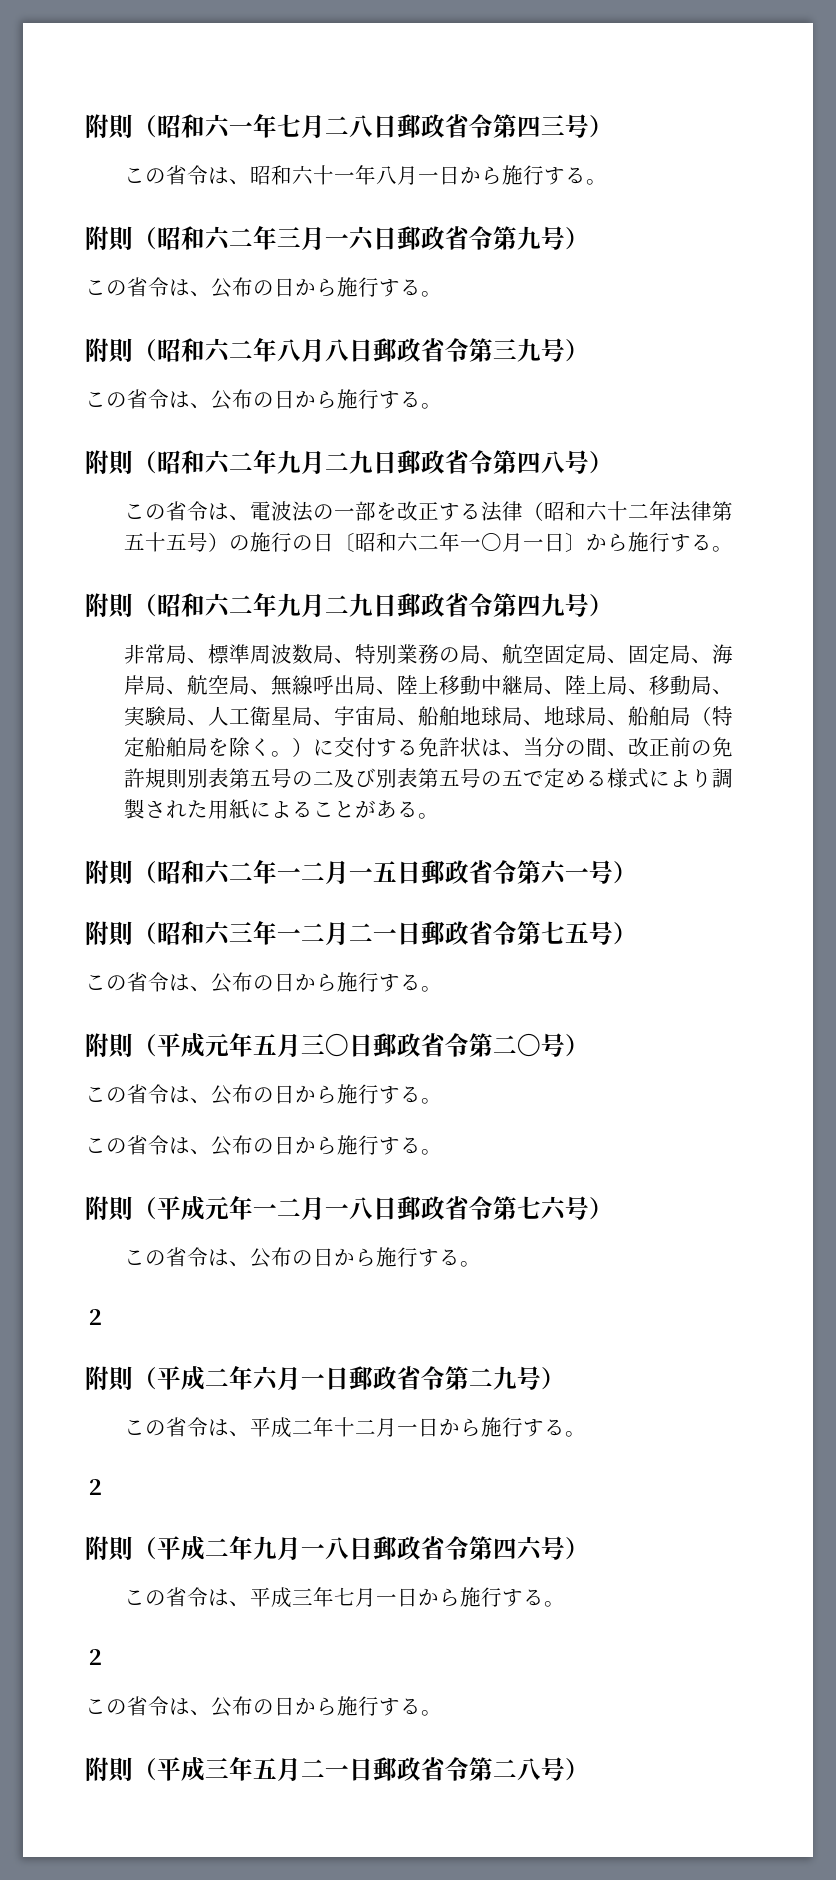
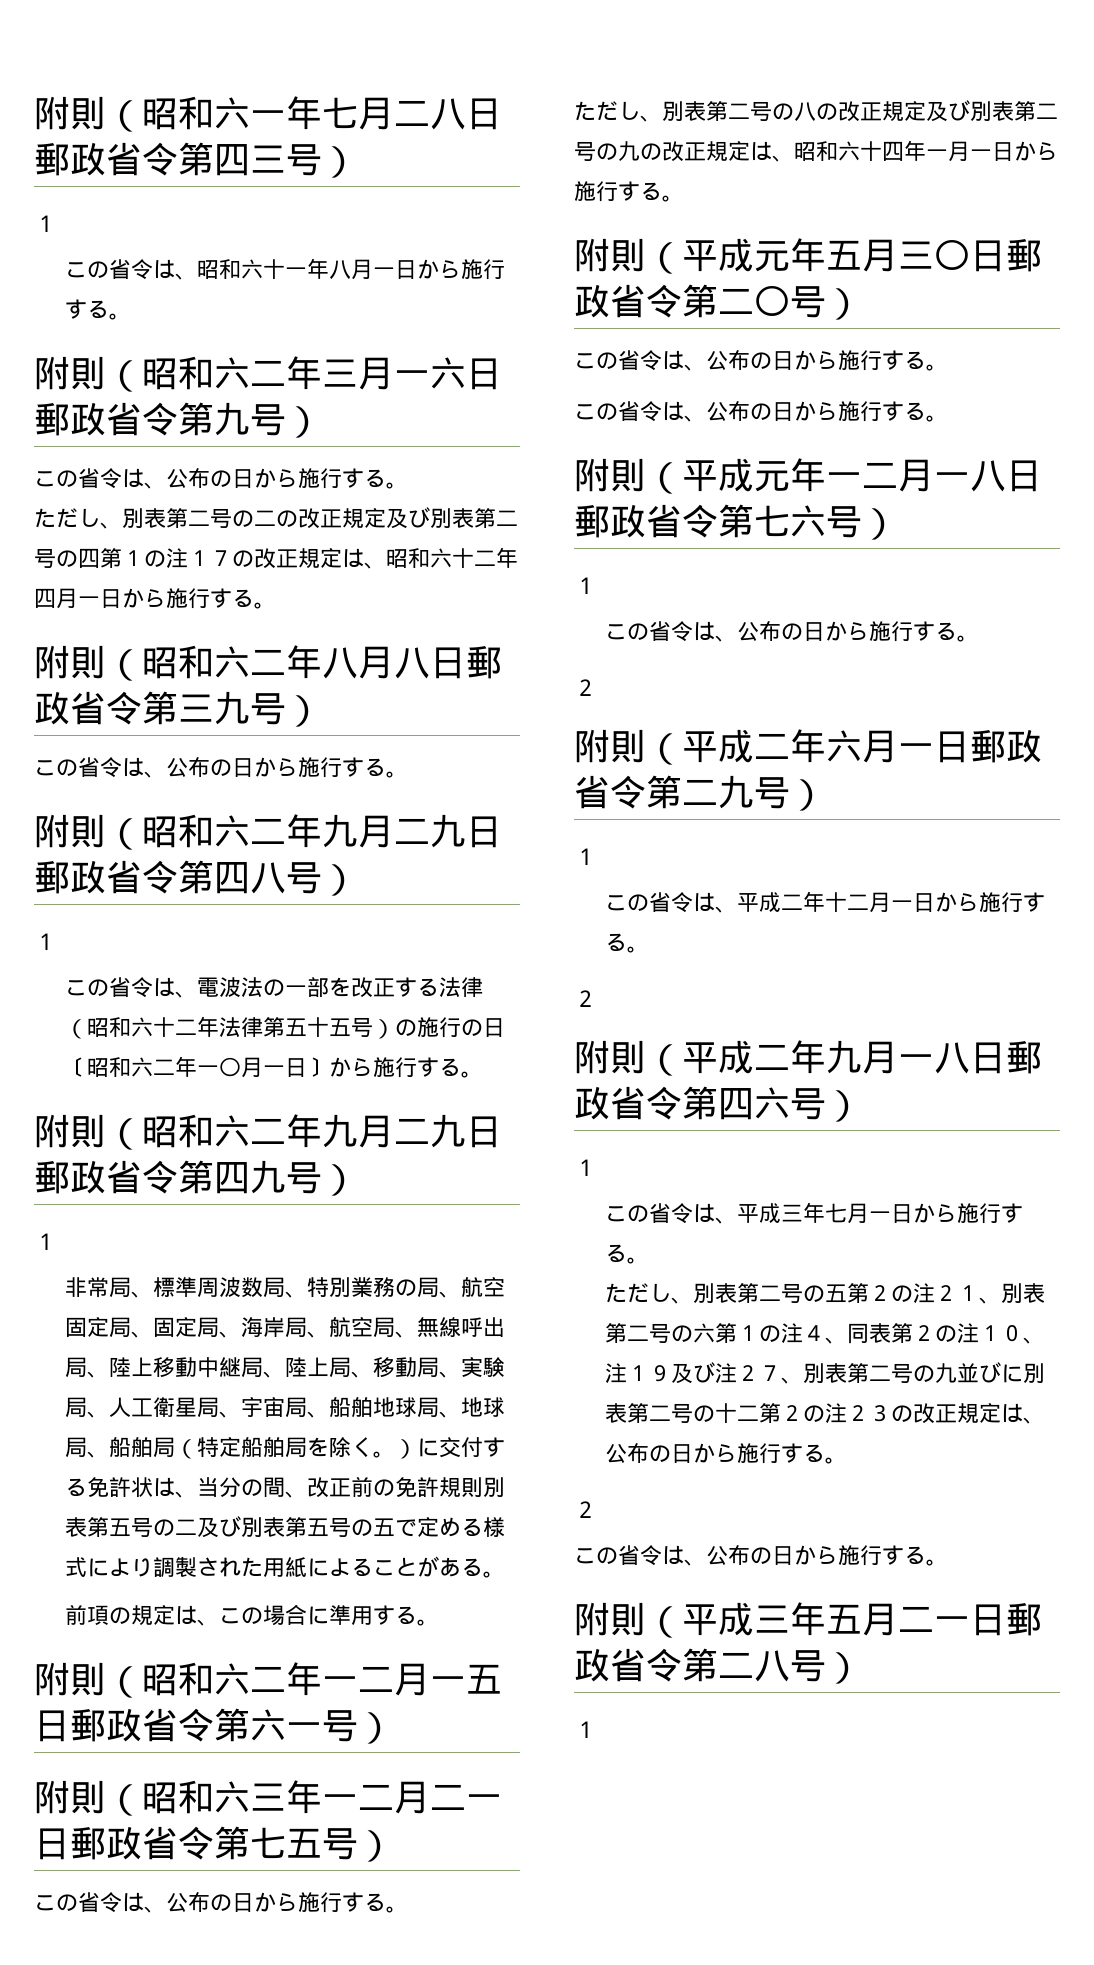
  附則（昭和六一年七月二八日郵政省令第四三号）
+ １
+ ただし、別表第二号の二の改正規定及び別表第二号の四第１の注１７の改正規定は、昭和六十二年四月一日から施行する。
  附則（昭和六二年九月二九日郵政省令第四八号）
+ １
  附則（昭和六二年九月二九日郵政省令第四九号）
+ １
+ 前項の規定は、この場合に準用する。
+ ただし、別表第二号の八の改正規定及び別表第二号の九の改正規定は、昭和六十四年一月一日から施行する。
  附則（平成元年一二月一八日郵政省令第七六号）
+ １
  附則（平成二年六月一日郵政省令第二九号）
+ １
  附則（平成二年九月一八日郵政省令第四六号）
+ １
+ ただし、別表第二号の五第２の注２１、別表第二号の六第１の注４、同表第２の注１０、注１９及び注２７、別表第二号の九並びに別表第二号の十二第２の注２３の改正規定は、公布の日から施行する。
  附則（平成三年五月二一日郵政省令第二八号）
+ １

